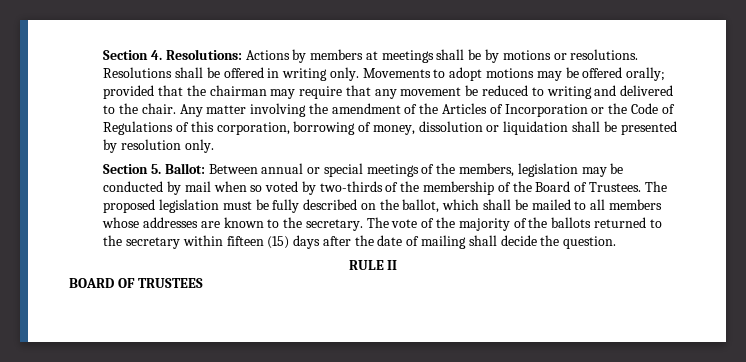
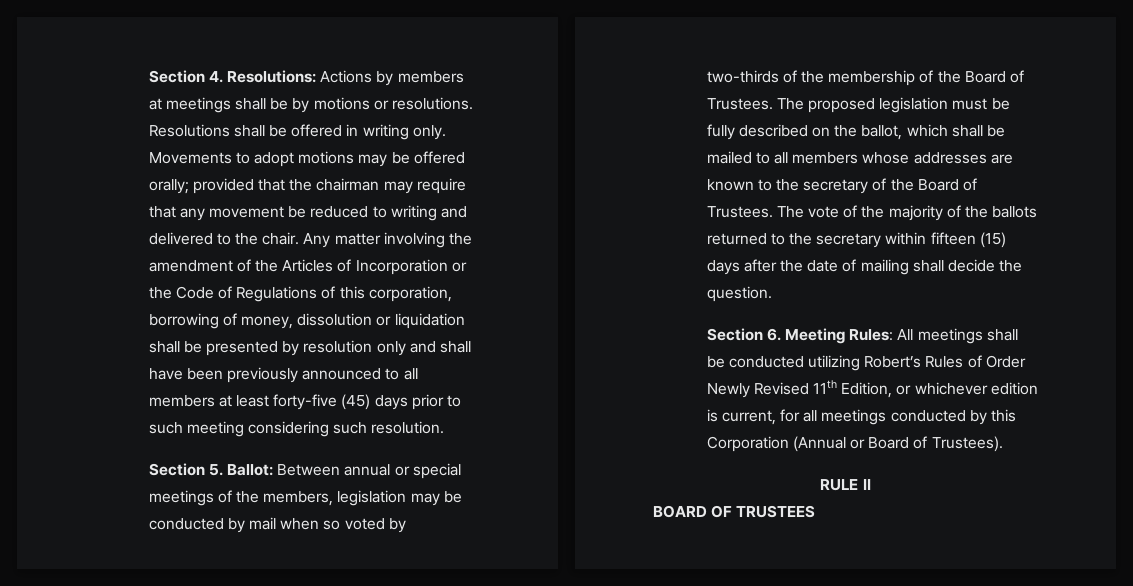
- Any matter involving the amendment of the Articles of Incorporation or the Code of Regulations of this corporation, borrowing of money, dissolution or liquidation shall be presented by resolution only.
+ Any matter involving the amendment of the Articles of Incorporation or the Code of Regulations of this corporation, borrowing of money, dissolution or liquidation shall be presented by resolution only and shall have been previously announced to all members at least forty-five (45) days prior to such meeting considering such resolution.
- The proposed legislation must be fully described on the ballot, which shall be mailed to all members whose addresses are known to the secretary.
+ The proposed legislation must be fully described on the ballot, which shall be mailed to all members whose addresses are known to the secretary of the Board of Trustees.
+ Section 6. Meeting Rules: All meetings shall be conducted utilizing Robert’s Rules of Order Newly Revised 11th Edition, or whichever edition is current, for all meetings conducted by this Corporation (Annual or Board of Trustees).

